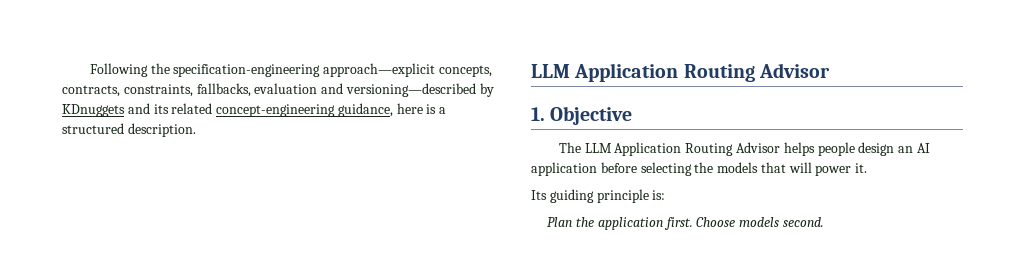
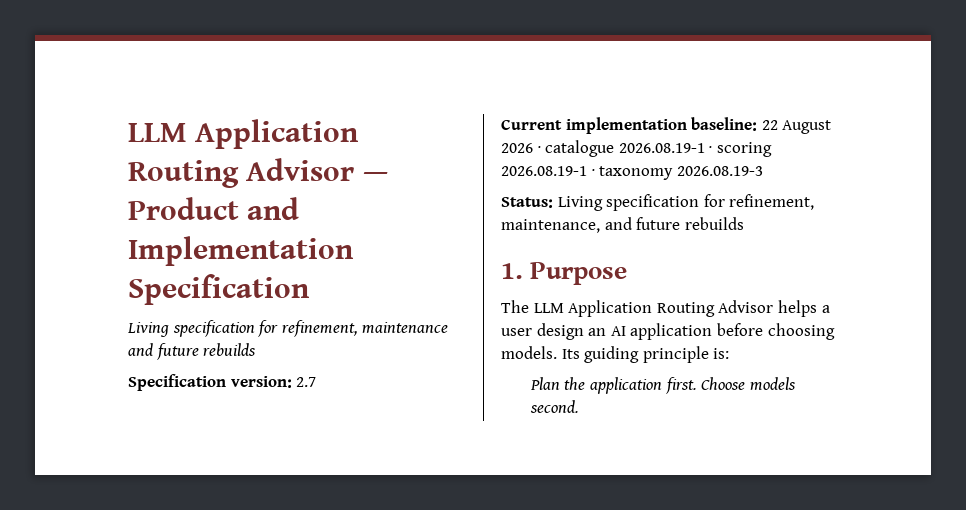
- Following the specification-engineering approach—explicit concepts, contracts, constraints, fallbacks, evaluation and versioning—described by KDnuggets and its related concept-engineering guidance, here is a structured description.
- LLM Application Routing Advisor
+ LLM Application Routing Advisor — Product and Implementation Specification
+ Living specification for refinement, maintenance and future rebuilds
+ Specification version: 2.7
+ Current implementation baseline: 22 August 2026 · catalogue 2026.08.19-1 · scoring 2026.08.19-1 · taxonomy 2026.08.19-3
+ Status: Living specification for refinement, maintenance, and future rebuilds
- 1. Objective
+ 1. Purpose
- The LLM Application Routing Advisor helps people design an AI application before selecting the models that will power it.
- Its guiding principle is:
+ The LLM Application Routing Advisor helps a user design an AI application before choosing models. Its guiding principle is:

